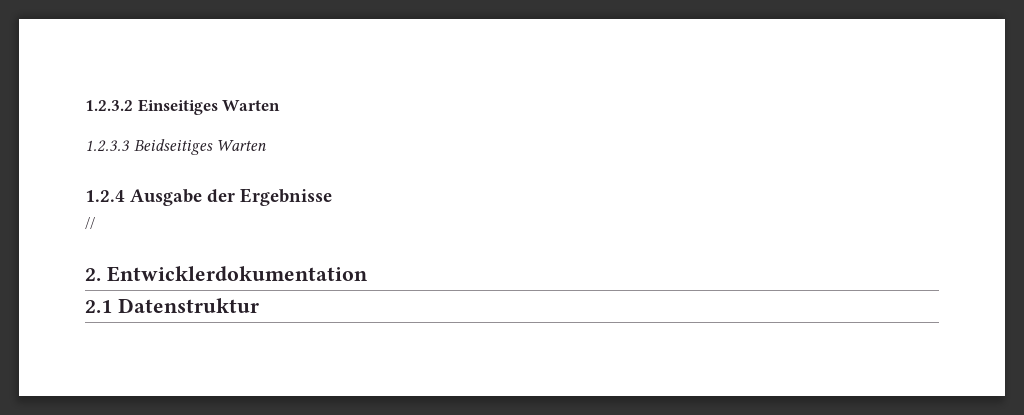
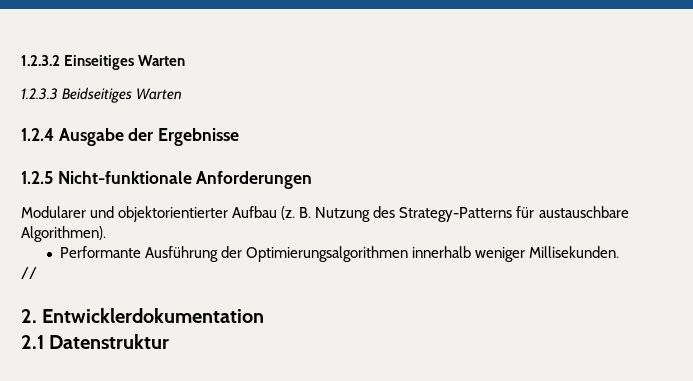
+ 1.2.5 Nicht-funktionale Anforderungen
+ Modularer und objektorientierter Aufbau (z. B. Nutzung des Strategy-Patterns für austauschbare Algorithmen).
+ Performante Ausführung der Optimierungsalgorithmen innerhalb weniger Millisekunden.

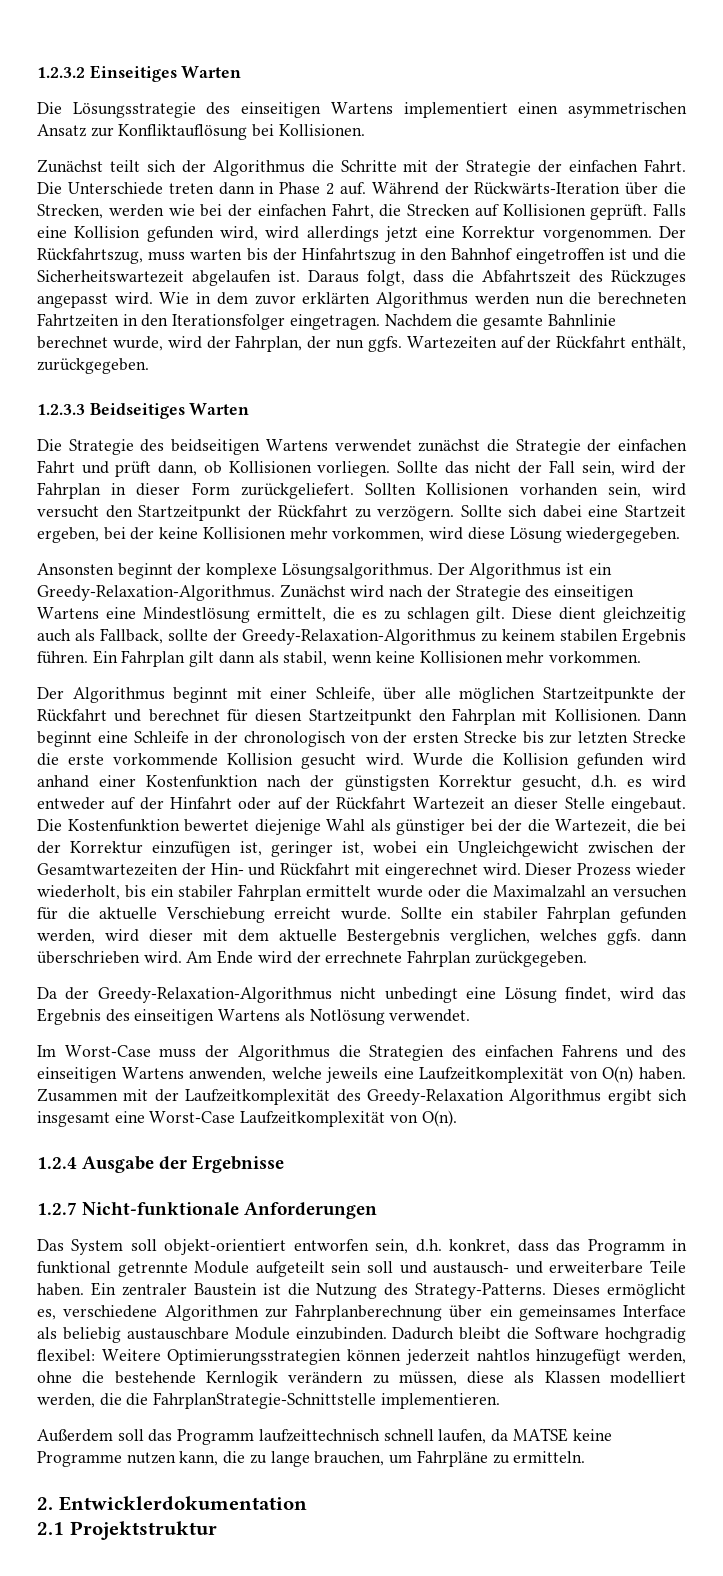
+ Die Lösungsstrategie des einseitigen Wartens implementiert einen asymmetrischen Ansatz zur Konfliktauflösung bei Kollisionen.
+ Zunächst teilt sich der Algorithmus die Schritte mit der Strategie der einfachen Fahrt. Die Unterschiede treten dann in Phase 2 auf. Während der Rückwärts-Iteration über die Strecken, werden wie bei der einfachen Fahrt, die Strecken auf Kollisionen geprüft. Falls eine Kollision gefunden wird, wird allerdings jetzt eine Korrektur vorgenommen. Der Rückfahrtszug, muss warten bis der Hinfahrtszug in den Bahnhof eingetroffen ist und die Sicherheitswartezeit abgelaufen ist. Daraus folgt, dass die Abfahrtszeit des Rückzuges angepasst wird. Wie in dem zuvor erklärten Algorithmus werden nun die berechneten Fahrtzeiten in den Iterationsfolger eingetragen. Nachdem die gesamte Bahnlinie berechnet wurde, wird der Fahrplan, der nun ggfs. Wartezeiten auf der Rückfahrt enthält, zurückgegeben.
  1.2.3.3 Beidseitiges Warten
+ Die Strategie des beidseitigen Wartens verwendet zunächst die Strategie der einfachen Fahrt und prüft dann, ob Kollisionen vorliegen. Sollte das nicht der Fall sein, wird der Fahrplan in dieser Form zurückgeliefert. Sollten Kollisionen vorhanden sein, wird versucht den Startzeitpunkt der Rückfahrt zu verzögern. Sollte sich dabei eine Startzeit ergeben, bei der keine Kollisionen mehr vorkommen, wird diese Lösung wiedergegeben.
+ Ansonsten beginnt der komplexe Lösungsalgorithmus. Der Algorithmus ist ein Greedy-Relaxation-Algorithmus. Zunächst wird nach der Strategie des einseitigen Wartens eine Mindestlösung ermittelt, die es zu schlagen gilt. Diese dient gleichzeitig auch als Fallback, sollte der Greedy-Relaxation-Algorithmus zu keinem stabilen Ergebnis führen. Ein Fahrplan gilt dann als stabil, wenn keine Kollisionen mehr vorkommen.
+ Der Algorithmus beginnt mit einer Schleife, über alle möglichen Startzeitpunkte der Rückfahrt und berechnet für diesen Startzeitpunkt den Fahrplan mit Kollisionen. Dann beginnt eine Schleife in der chronologisch von der ersten Strecke bis zur letzten Strecke die erste vorkommende Kollision gesucht wird. Wurde die Kollision gefunden wird anhand einer Kostenfunktion nach der günstigsten Korrektur gesucht, d.h. es wird entweder auf der Hinfahrt oder auf der Rückfahrt Wartezeit an dieser Stelle eingebaut. Die Kostenfunktion bewertet diejenige Wahl als günstiger bei der die Wartezeit, die bei der Korrektur einzufügen ist, geringer ist, wobei ein Ungleichgewicht zwischen der Gesamtwartezeiten der Hin- und Rückfahrt mit eingerechnet wird. Dieser Prozess wieder wiederholt, bis ein stabiler Fahrplan ermittelt wurde oder die Maximalzahl an versuchen für die aktuelle Verschiebung erreicht wurde. Sollte ein stabiler Fahrplan gefunden werden, wird dieser mit dem aktuelle Bestergebnis verglichen, welches ggfs. dann überschrieben wird. Am Ende wird der errechnete Fahrplan zurückgegeben.
+ Da der Greedy-Relaxation-Algorithmus nicht unbedingt eine Lösung findet, wird das Ergebnis des einseitigen Wartens als Notlösung verwendet.
+ Im Worst-Case muss der Algorithmus die Strategien des einfachen Fahrens und des einseitigen Wartens anwenden, welche jeweils eine Laufzeitkomplexität von O(n) haben. Zusammen mit der Laufzeitkomplexität des Greedy-Relaxation Algorithmus ergibt sich insgesamt eine Worst-Case Laufzeitkomplexität von O(n).
- 1.2.5 Nicht-funktionale Anforderungen
+ 1.2.7 Nicht-funktionale Anforderungen
- Modularer und objektorientierter Aufbau (z. B. Nutzung des Strategy-Patterns für austauschbare Algorithmen).
- Performante Ausführung der Optimierungsalgorithmen innerhalb weniger Millisekunden.
- //
+ Das System soll objekt-orientiert entworfen sein, d.h. konkret, dass das Programm in funktional getrennte Module aufgeteilt sein soll und austausch- und erweiterbare Teile haben. Ein zentraler Baustein ist die Nutzung des Strategy-Patterns. Dieses ermöglicht es, verschiedene Algorithmen zur Fahrplanberechnung über ein gemeinsames Interface als beliebig austauschbare Module einzubinden. Dadurch bleibt die Software hochgradig flexibel: Weitere Optimierungsstrategien können jederzeit nahtlos hinzugefügt werden, ohne die bestehende Kernlogik verändern zu müssen, diese als Klassen modelliert werden, die die FahrplanStrategie-Schnittstelle implementieren.
+ Außerdem soll das Programm laufzeittechnisch schnell laufen, da MATSE keine Programme nutzen kann, die zu lange brauchen, um Fahrpläne zu ermitteln.
- 2.1 Datenstruktur
+ 2.1 Projektstruktur

